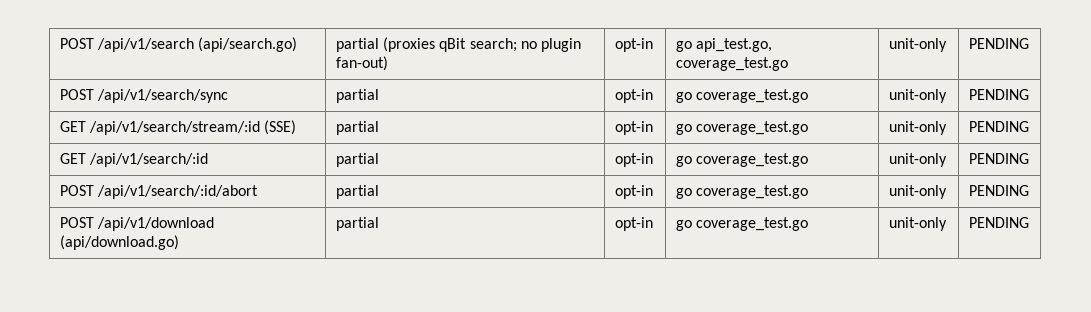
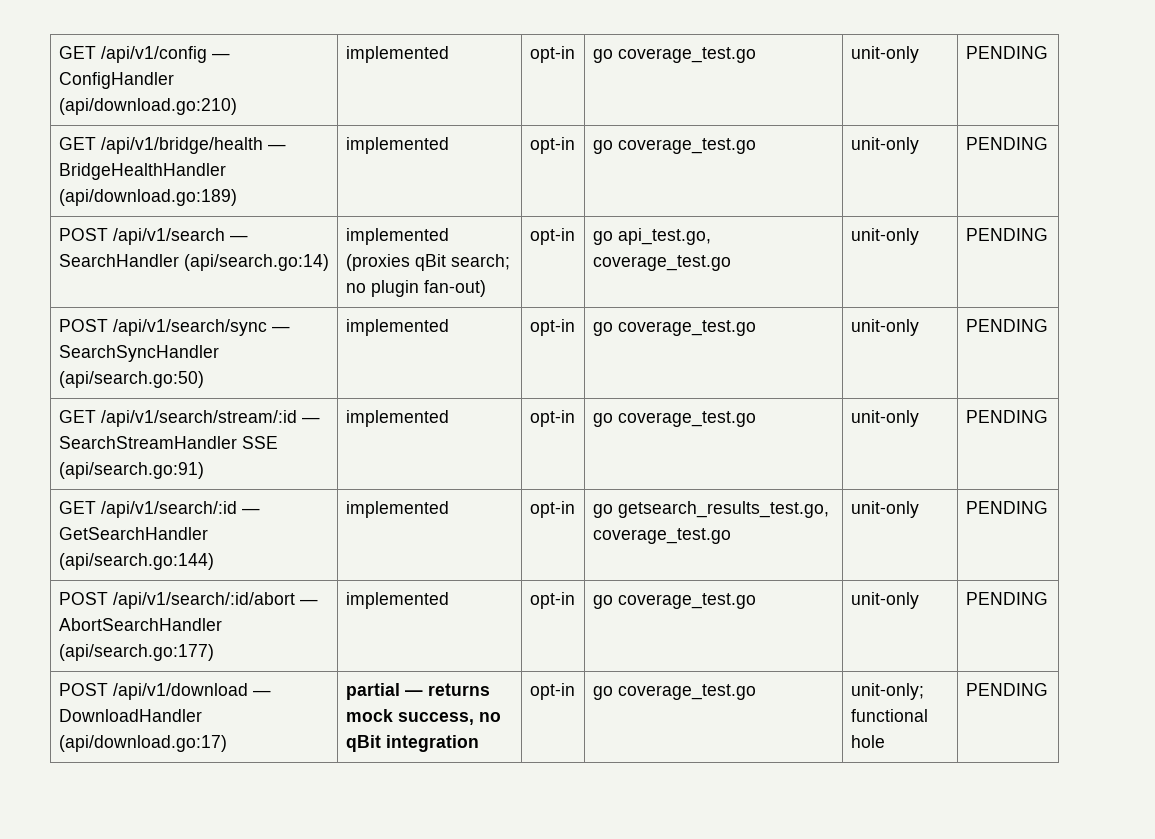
- POST /api/v1/search (api/search.go) | partial (proxies qBit search; no plugin fan-out) | opt-in | go api_test.go, coverage_test.go | unit-only | PENDING
+ GET /api/v1/config — ConfigHandler (api/download.go:210) | implemented | opt-in | go coverage_test.go | unit-only | PENDING
+ GET /api/v1/bridge/health — BridgeHealthHandler (api/download.go:189) | implemented | opt-in | go coverage_test.go | unit-only | PENDING
+ POST /api/v1/search — SearchHandler (api/search.go:14) | implemented (proxies qBit search; no plugin fan-out) | opt-in | go api_test.go, coverage_test.go | unit-only | PENDING
- POST /api/v1/search/sync | partial | opt-in | go coverage_test.go | unit-only | PENDING
+ POST /api/v1/search/sync — SearchSyncHandler (api/search.go:50) | implemented | opt-in | go coverage_test.go | unit-only | PENDING
- GET /api/v1/search/stream/:id (SSE) | partial | opt-in | go coverage_test.go | unit-only | PENDING
+ GET /api/v1/search/stream/:id — SearchStreamHandler SSE (api/search.go:91) | implemented | opt-in | go coverage_test.go | unit-only | PENDING
- GET /api/v1/search/:id | partial | opt-in | go coverage_test.go | unit-only | PENDING
+ GET /api/v1/search/:id — GetSearchHandler (api/search.go:144) | implemented | opt-in | go getsearch_results_test.go, coverage_test.go | unit-only | PENDING
- POST /api/v1/search/:id/abort | partial | opt-in | go coverage_test.go | unit-only | PENDING
+ POST /api/v1/search/:id/abort — AbortSearchHandler (api/search.go:177) | implemented | opt-in | go coverage_test.go | unit-only | PENDING
- POST /api/v1/download (api/download.go) | partial | opt-in | go coverage_test.go | unit-only | PENDING
+ POST /api/v1/download — DownloadHandler (api/download.go:17) | partial — returns mock success, no qBit integration | opt-in | go coverage_test.go | unit-only; functional hole | PENDING

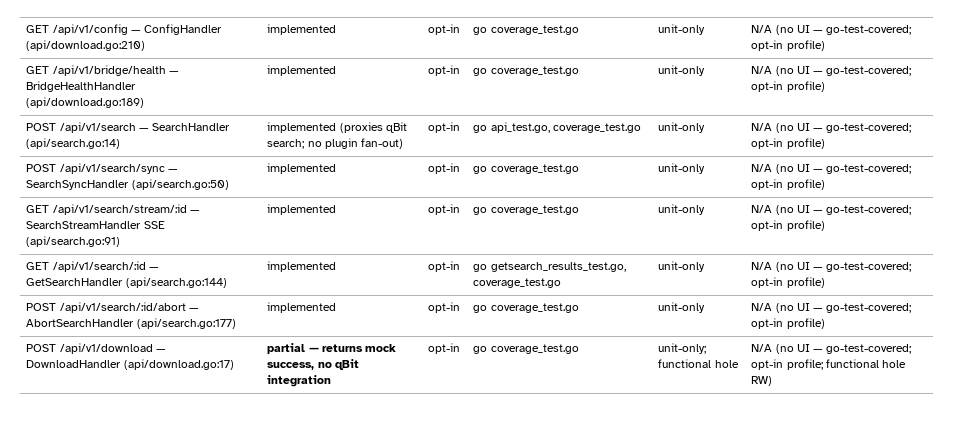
- GET /api/v1/config — ConfigHandler (api/download.go:210) | implemented | opt-in | go coverage_test.go | unit-only | PENDING
+ GET /api/v1/config — ConfigHandler (api/download.go:210) | implemented | opt-in | go coverage_test.go | unit-only | N/A (no UI — go-test-covered; opt-in profile)
- GET /api/v1/bridge/health — BridgeHealthHandler (api/download.go:189) | implemented | opt-in | go coverage_test.go | unit-only | PENDING
+ GET /api/v1/bridge/health — BridgeHealthHandler (api/download.go:189) | implemented | opt-in | go coverage_test.go | unit-only | N/A (no UI — go-test-covered; opt-in profile)
- POST /api/v1/search — SearchHandler (api/search.go:14) | implemented (proxies qBit search; no plugin fan-out) | opt-in | go api_test.go, coverage_test.go | unit-only | PENDING
+ POST /api/v1/search — SearchHandler (api/search.go:14) | implemented (proxies qBit search; no plugin fan-out) | opt-in | go api_test.go, coverage_test.go | unit-only | N/A (no UI — go-test-covered; opt-in profile)
- POST /api/v1/search/sync — SearchSyncHandler (api/search.go:50) | implemented | opt-in | go coverage_test.go | unit-only | PENDING
+ POST /api/v1/search/sync — SearchSyncHandler (api/search.go:50) | implemented | opt-in | go coverage_test.go | unit-only | N/A (no UI — go-test-covered; opt-in profile)
- GET /api/v1/search/stream/:id — SearchStreamHandler SSE (api/search.go:91) | implemented | opt-in | go coverage_test.go | unit-only | PENDING
+ GET /api/v1/search/stream/:id — SearchStreamHandler SSE (api/search.go:91) | implemented | opt-in | go coverage_test.go | unit-only | N/A (no UI — go-test-covered; opt-in profile)
- GET /api/v1/search/:id — GetSearchHandler (api/search.go:144) | implemented | opt-in | go getsearch_results_test.go, coverage_test.go | unit-only | PENDING
+ GET /api/v1/search/:id — GetSearchHandler (api/search.go:144) | implemented | opt-in | go getsearch_results_test.go, coverage_test.go | unit-only | N/A (no UI — go-test-covered; opt-in profile)
- POST /api/v1/search/:id/abort — AbortSearchHandler (api/search.go:177) | implemented | opt-in | go coverage_test.go | unit-only | PENDING
+ POST /api/v1/search/:id/abort — AbortSearchHandler (api/search.go:177) | implemented | opt-in | go coverage_test.go | unit-only | N/A (no UI — go-test-covered; opt-in profile)
- POST /api/v1/download — DownloadHandler (api/download.go:17) | partial — returns mock success, no qBit integration | opt-in | go coverage_test.go | unit-only; functional hole | PENDING
+ POST /api/v1/download — DownloadHandler (api/download.go:17) | partial — returns mock success, no qBit integration | opt-in | go coverage_test.go | unit-only; functional hole | N/A (no UI — go-test-covered; opt-in profile; functional hole RW)

